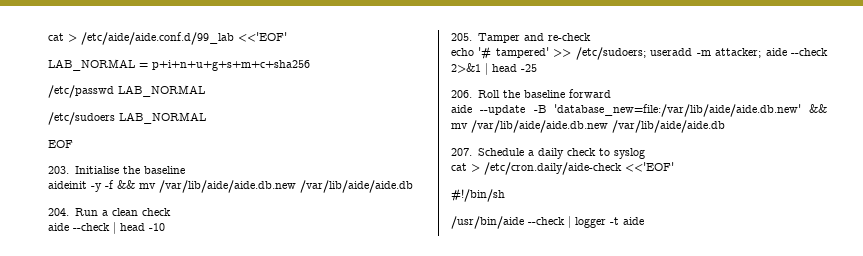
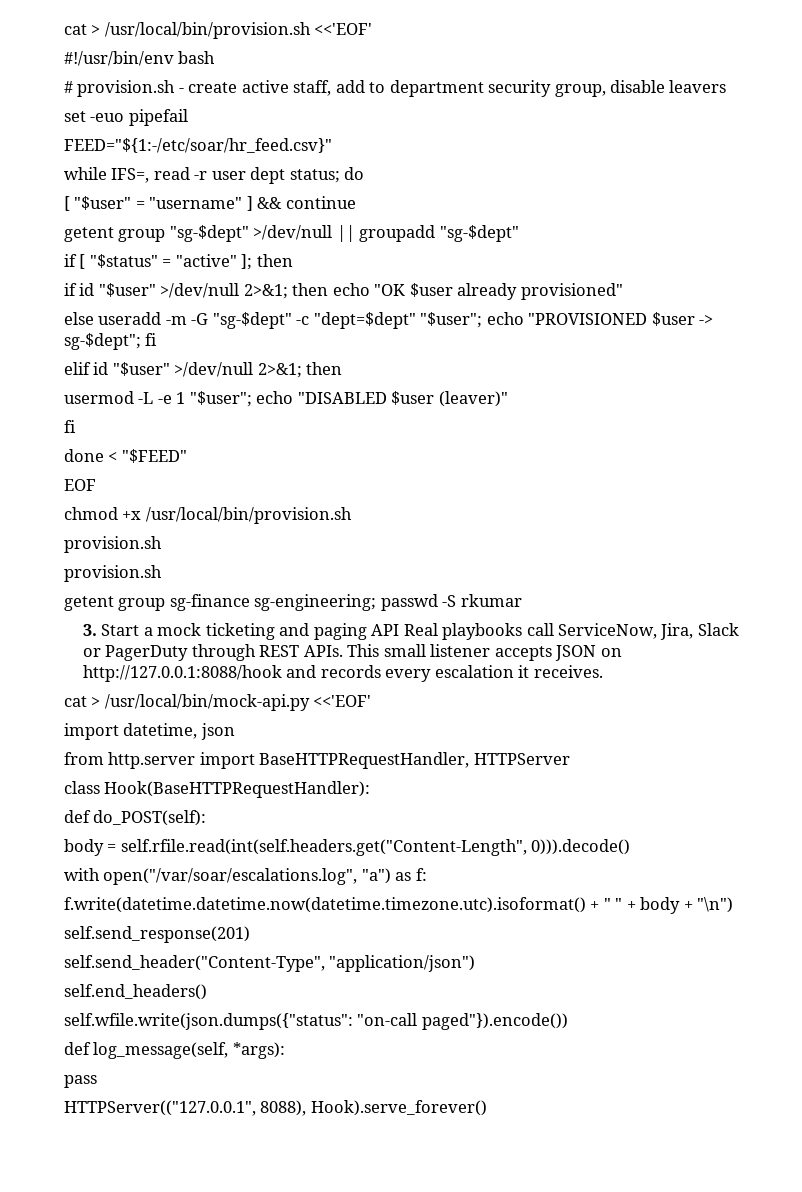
- cat > /etc/aide/aide.conf.d/99_lab <<'EOF'
- LAB_NORMAL = p+i+n+u+g+s+m+c+sha256
- /etc/passwd LAB_NORMAL
- /etc/sudoers LAB_NORMAL
+ cat > /usr/local/bin/provision.sh <<'EOF'
+ #!/usr/bin/env bash
+ # provision.sh - create active staff, add to department security group, disable leavers
+ set -euo pipefail
+ FEED="${1:-/etc/soar/hr_feed.csv}"
+ while IFS=, read -r user dept status; do
+ [ "$user" = "username" ] && continue
+ getent group "sg-$dept" >/dev/null || groupadd "sg-$dept"
+ if [ "$status" = "active" ]; then
+ if id "$user" >/dev/null 2>&1; then echo "OK $user already provisioned"
+ else useradd -m -G "sg-$dept" -c "dept=$dept" "$user"; echo "PROVISIONED $user -> sg-$dept"; fi
+ elif id "$user" >/dev/null 2>&1; then
+ usermod -L -e 1 "$user"; echo "DISABLED $user (leaver)"
+ fi
+ done < "$FEED"
  EOF
- 203. Initialise the baseline
- aideinit -y -f && mv /var/lib/aide/aide.db.new /var/lib/aide/aide.db
- 204. Run a clean check
- aide --check | head -10
- 205. Tamper and re-check
- echo '# tampered' >> /etc/sudoers; useradd -m attacker; aide --check 2>&1 | head -25
- 206. Roll the baseline forward
- aide --update -B 'database_new=file:/var/lib/aide/aide.db.new' && mv /var/lib/aide/aide.db.new /var/lib/aide/aide.db
- 207. Schedule a daily check to syslog
- cat > /etc/cron.daily/aide-check <<'EOF'
- #!/bin/sh
- /usr/bin/aide --check | logger -t aide
+ chmod +x /usr/local/bin/provision.sh
+ provision.sh
+ provision.sh
+ getent group sg-finance sg-engineering; passwd -S rkumar
+ 3. Start a mock ticketing and paging API Real playbooks call ServiceNow, Jira, Slack or PagerDuty through REST APIs. This small listener accepts JSON on http://127.0.0.1:8088/hook and records every escalation it receives.
+ cat > /usr/local/bin/mock-api.py <<'EOF'
+ import datetime, json
+ from http.server import BaseHTTPRequestHandler, HTTPServer
+ class Hook(BaseHTTPRequestHandler):
+ def do_POST(self):
+ body = self.rfile.read(int(self.headers.get("Content-Length", 0))).decode()
+ with open("/var/soar/escalations.log", "a") as f:
+ f.write(datetime.datetime.now(datetime.timezone.utc).isoformat() + " " + body + "\n")
+ self.send_response(201)
+ self.send_header("Content-Type", "application/json")
+ self.end_headers()
+ self.wfile.write(json.dumps({"status": "on-call paged"}).encode())
+ def log_message(self, *args):
+ pass
+ HTTPServer(("127.0.0.1", 8088), Hook).serve_forever()

